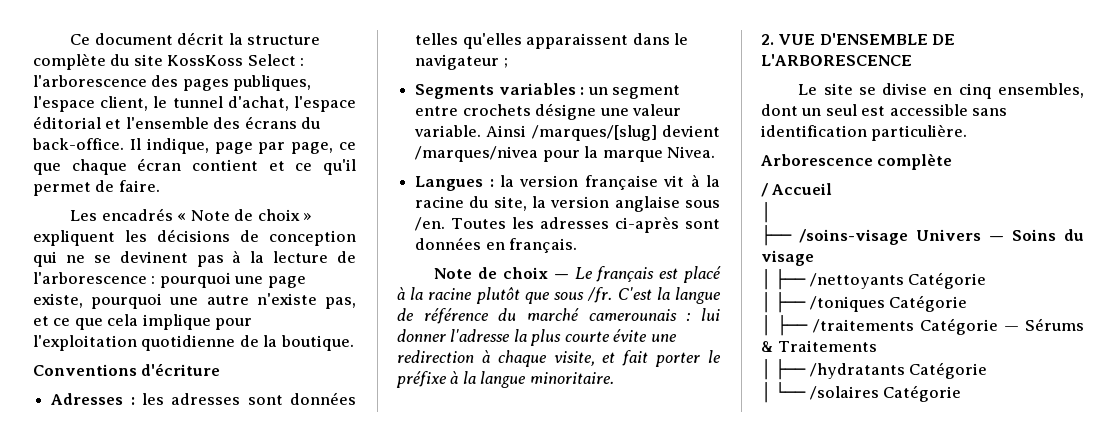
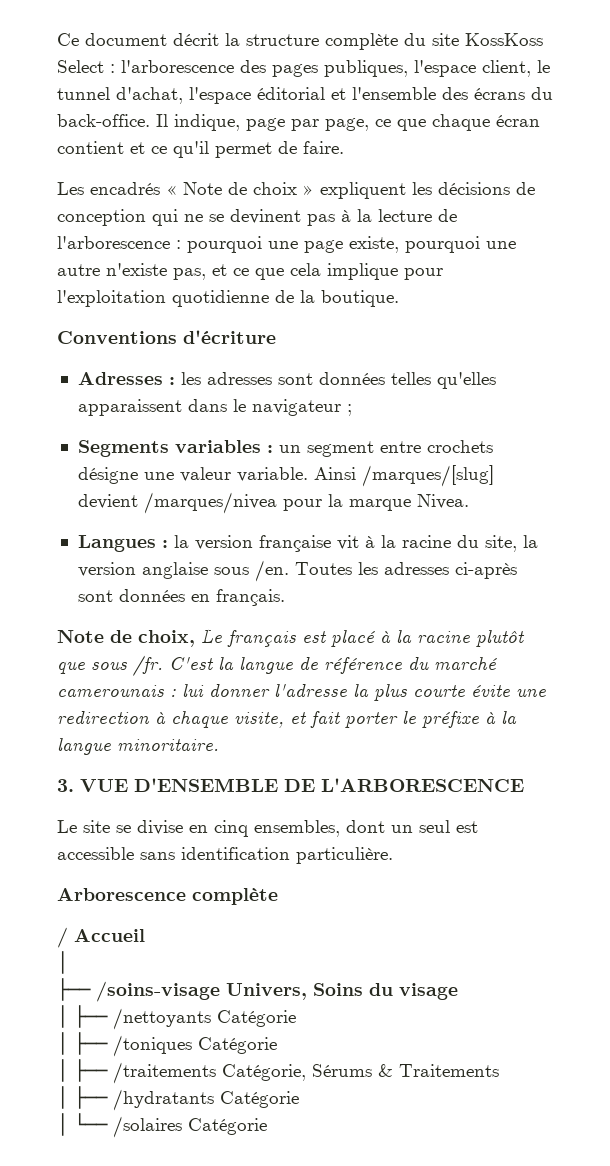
- Note de choix — Le français est placé à la racine plutôt que sous /fr.
+ Note de choix, Le français est placé à la racine plutôt que sous /fr.
- 2. VUE D'ENSEMBLE DE L'ARBORESCENCE
+ 3. VUE D'ENSEMBLE DE L'ARBORESCENCE
- ├── /soins-visage Univers — Soins du visage
+ ├── /soins-visage Univers, Soins du visage
- │ ├── /traitements Catégorie — Sérums & Traitements
+ │ ├── /traitements Catégorie, Sérums & Traitements

